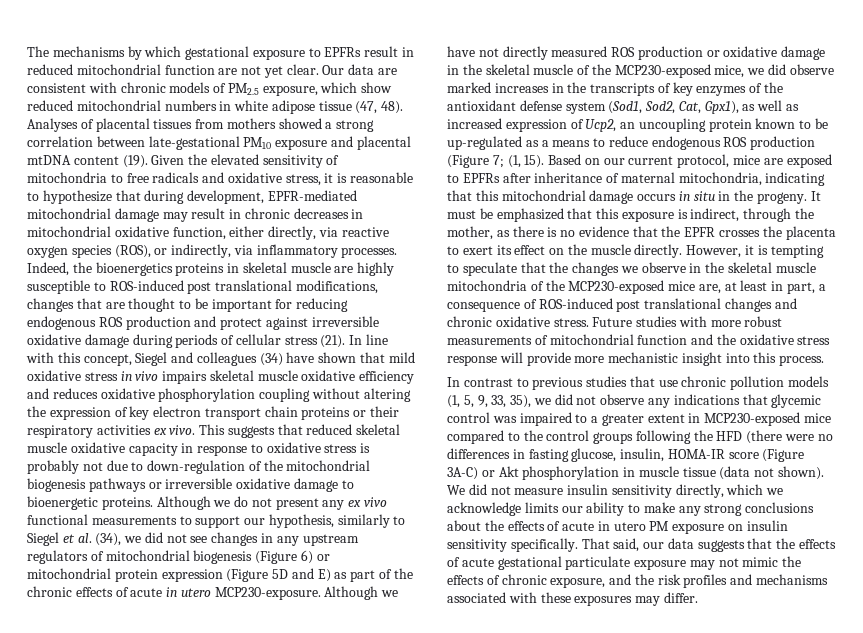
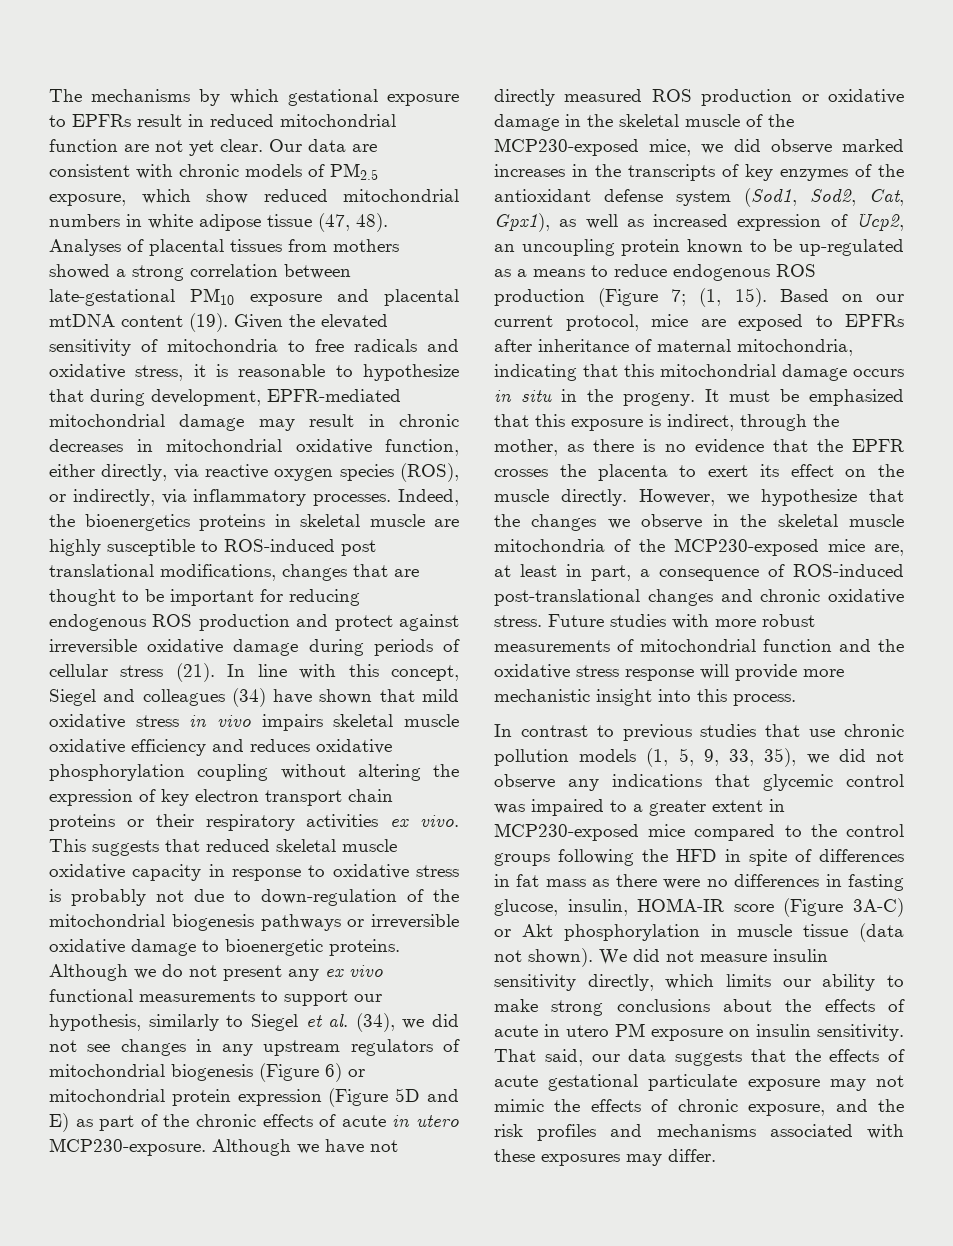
- However, it is tempting to speculate that the changes we observe in the skeletal muscle mitochondria of the MCP230-exposed mice are, at least in part, a consequence of ROS-induced post translational changes and chronic oxidative stress.
+ However, we hypothesize that the changes we observe in the skeletal muscle mitochondria of the MCP230-exposed mice are, at least in part, a consequence of ROS-induced post-translational changes and chronic oxidative stress.
- In contrast to previous studies that use chronic pollution models (1, 5, 9, 33, 35), we did not observe any indications that glycemic control was impaired to a greater extent in MCP230-exposed mice compared to the control groups following the HFD (there were no differences in fasting glucose, insulin, HOMA-IR score (Figure 3A-C) or Akt phosphorylation in muscle tissue (data not shown).
+ In contrast to previous studies that use chronic pollution models (1, 5, 9, 33, 35), we did not observe any indications that glycemic control was impaired to a greater extent in MCP230-exposed mice compared to the control groups following the HFD in spite of differences in fat mass as there were no differences in fasting glucose, insulin, HOMA-IR score (Figure 3A-C) or Akt phosphorylation in muscle tissue (data not shown).
- We did not measure insulin sensitivity directly, which we acknowledge limits our ability to make any strong conclusions about the effects of acute in utero PM exposure on insulin sensitivity specifically.
+ We did not measure insulin sensitivity directly, which limits our ability to make strong conclusions about the effects of acute in utero PM exposure on insulin sensitivity.

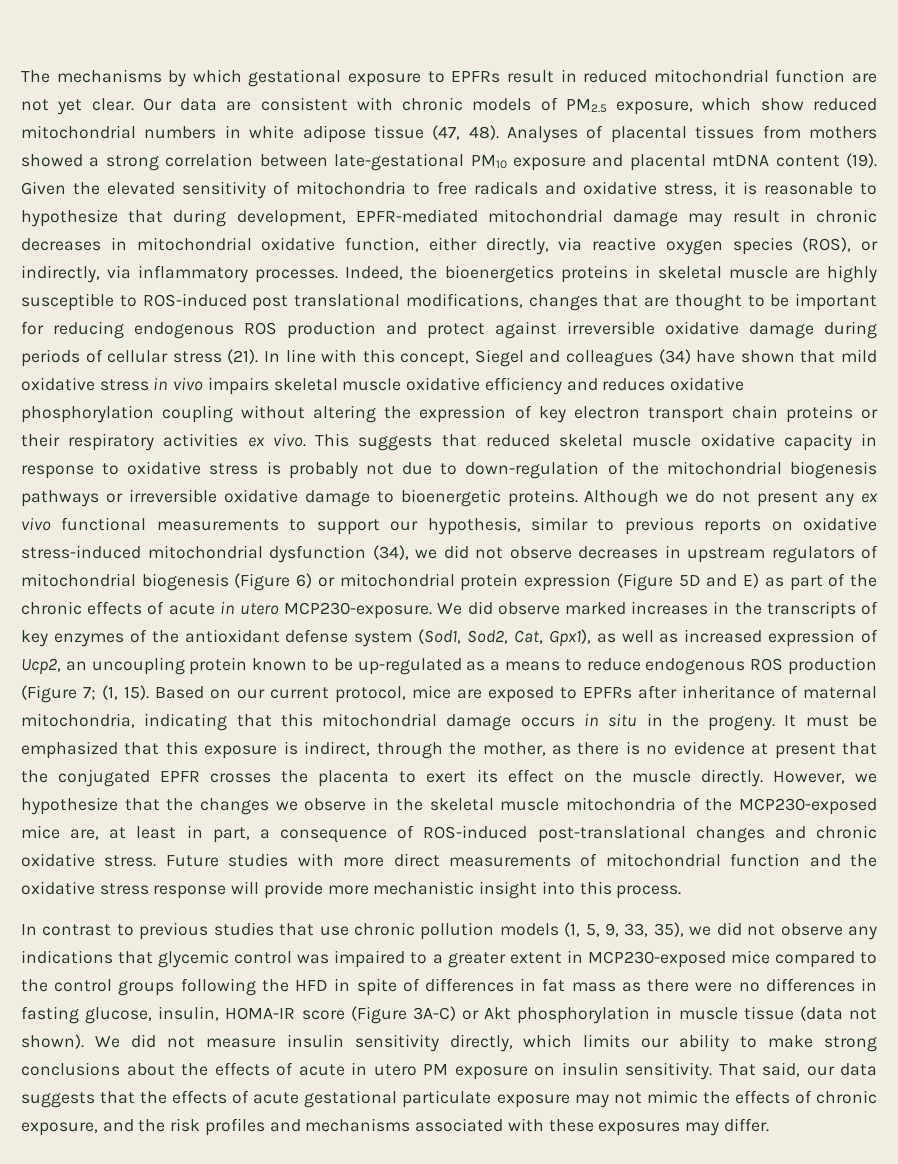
- Although we do not present any ex vivo functional measurements to support our hypothesis, similarly to Siegel et al. (34), we did not see changes in any upstream regulators of mitochondrial biogenesis (Figure 6) or mitochondrial protein expression (Figure 5D and E) as part of the chronic effects of acute in utero MCP230-exposure.
+ Although we do not present any ex vivo functional measurements to support our hypothesis, similar to previous reports on oxidative stress-induced mitochondrial dysfunction (34), we did not observe decreases in upstream regulators of mitochondrial biogenesis (Figure 6) or mitochondrial protein expression (Figure 5D and E) as part of the chronic effects of acute in utero MCP230-exposure.
- Although we have not directly measured ROS production or oxidative damage in the skeletal muscle of the MCP230-exposed mice, we did observe marked increases in the transcripts of key enzymes of the antioxidant defense system (Sod1, Sod2, Cat, Gpx1), as well as increased expression of Ucp2, an uncoupling protein known to be up-regulated as a means to reduce endogenous ROS production (Figure 7; (1, 15).
+ We did observe marked increases in the transcripts of key enzymes of the antioxidant defense system (Sod1, Sod2, Cat, Gpx1), as well as increased expression of Ucp2, an uncoupling protein known to be up-regulated as a means to reduce endogenous ROS production (Figure 7; (1, 15).
- It must be emphasized that this exposure is indirect, through the mother, as there is no evidence that the EPFR crosses the placenta to exert its effect on the muscle directly.
+ It must be emphasized that this exposure is indirect, through the mother, as there is no evidence at present that the conjugated EPFR crosses the placenta to exert its effect on the muscle directly.
- Future studies with more robust measurements of mitochondrial function and the oxidative stress response will provide more mechanistic insight into this process.
+ Future studies with more direct measurements of mitochondrial function and the oxidative stress response will provide more mechanistic insight into this process.

